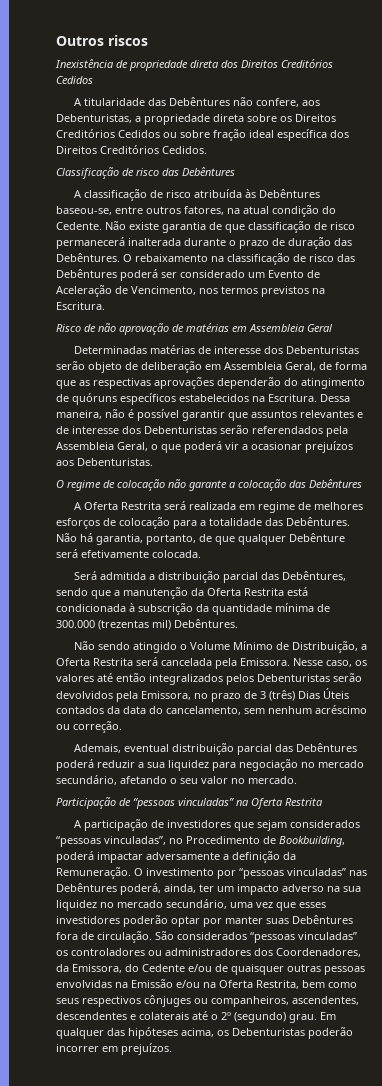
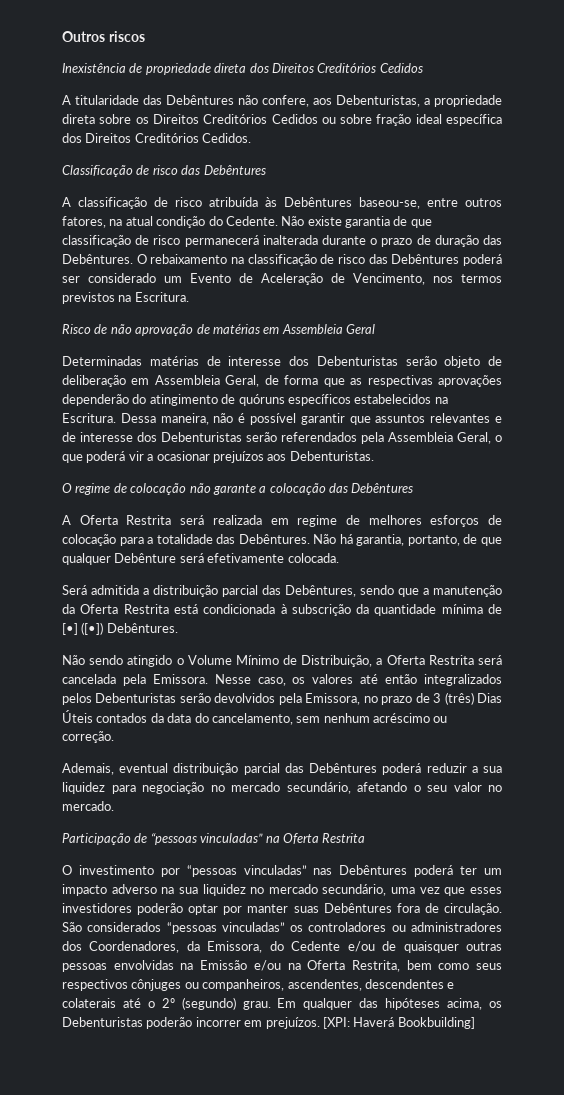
- Será admitida a distribuição parcial das Debêntures, sendo que a manutenção da Oferta Restrita está condicionada à subscrição da quantidade mínima de 300.000 (trezentas mil) Debêntures.
+ Será admitida a distribuição parcial das Debêntures, sendo que a manutenção da Oferta Restrita está condicionada à subscrição da quantidade mínima de [•] ([•]) Debêntures.
- A participação de investidores que sejam considerados “pessoas vinculadas”, no Procedimento de Bookbuilding, poderá impactar adversamente a definição da Remuneração. O investimento por “pessoas vinculadas” nas Debêntures poderá, ainda, ter um impacto adverso na sua liquidez no mercado secundário, uma vez que esses investidores poderão optar por manter suas Debêntures fora de circulação.
+ O investimento por “pessoas vinculadas” nas Debêntures poderá ter um impacto adverso na sua liquidez no mercado secundário, uma vez que esses investidores poderão optar por manter suas Debêntures fora de circulação.
+ [XPI: Haverá Bookbuilding]

